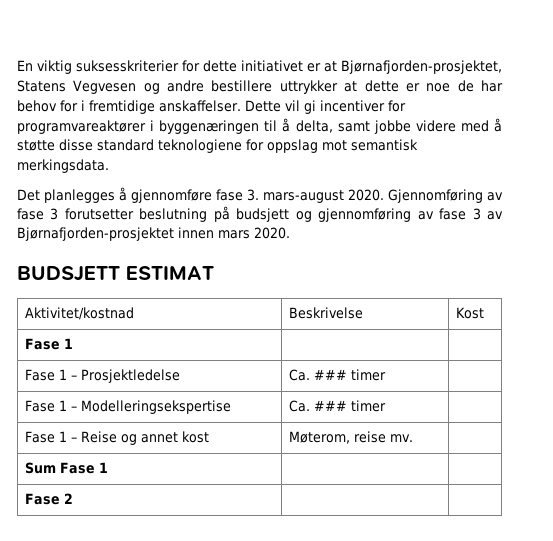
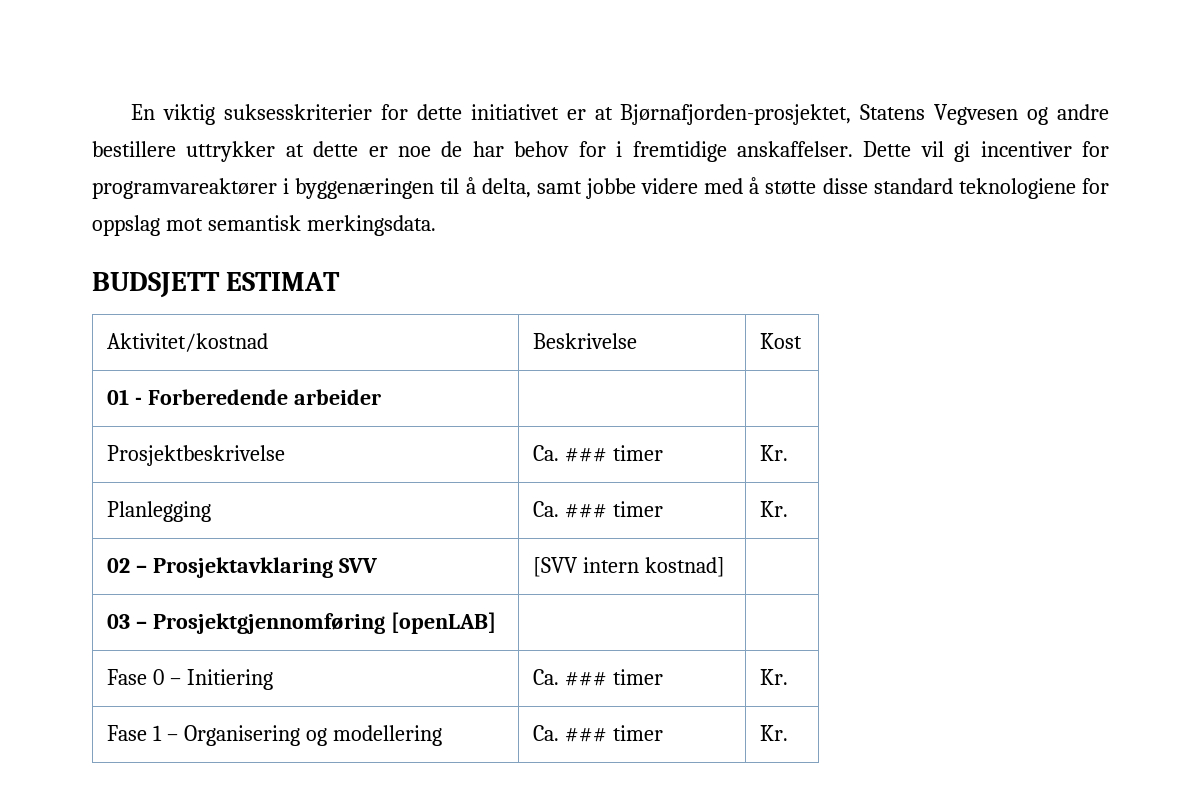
- Det planlegges å gjennomføre fase 3. mars-august 2020. Gjennomføring av fase 3 forutsetter beslutning på budsjett og gjennomføring av fase 3 av Bjørnafjorden-prosjektet innen mars 2020.
  Aktivitet/kostnad | Beskrivelse | Kost
- Fase 1 | |
- Fase 1 – Prosjektledelse | Ca. ### timer |
- Fase 1 – Modelleringsekspertise | Ca. ### timer |
- Fase 1 – Reise og annet kost | Møterom, reise mv. |
- Sum Fase 1 | |
- Fase 2 | |
+ 01 - Forberedende arbeider | |
+ Prosjektbeskrivelse | Ca. ### timer | Kr.
+ Planlegging | Ca. ### timer | Kr.
+ 02 – Prosjektavklaring SVV | [SVV intern kostnad] |
+ 03 – Prosjektgjennomføring [openLAB] | |
+ Fase 0 – Initiering | Ca. ### timer | Kr.
+ Fase 1 – Organisering og modellering | Ca. ### timer | Kr.

